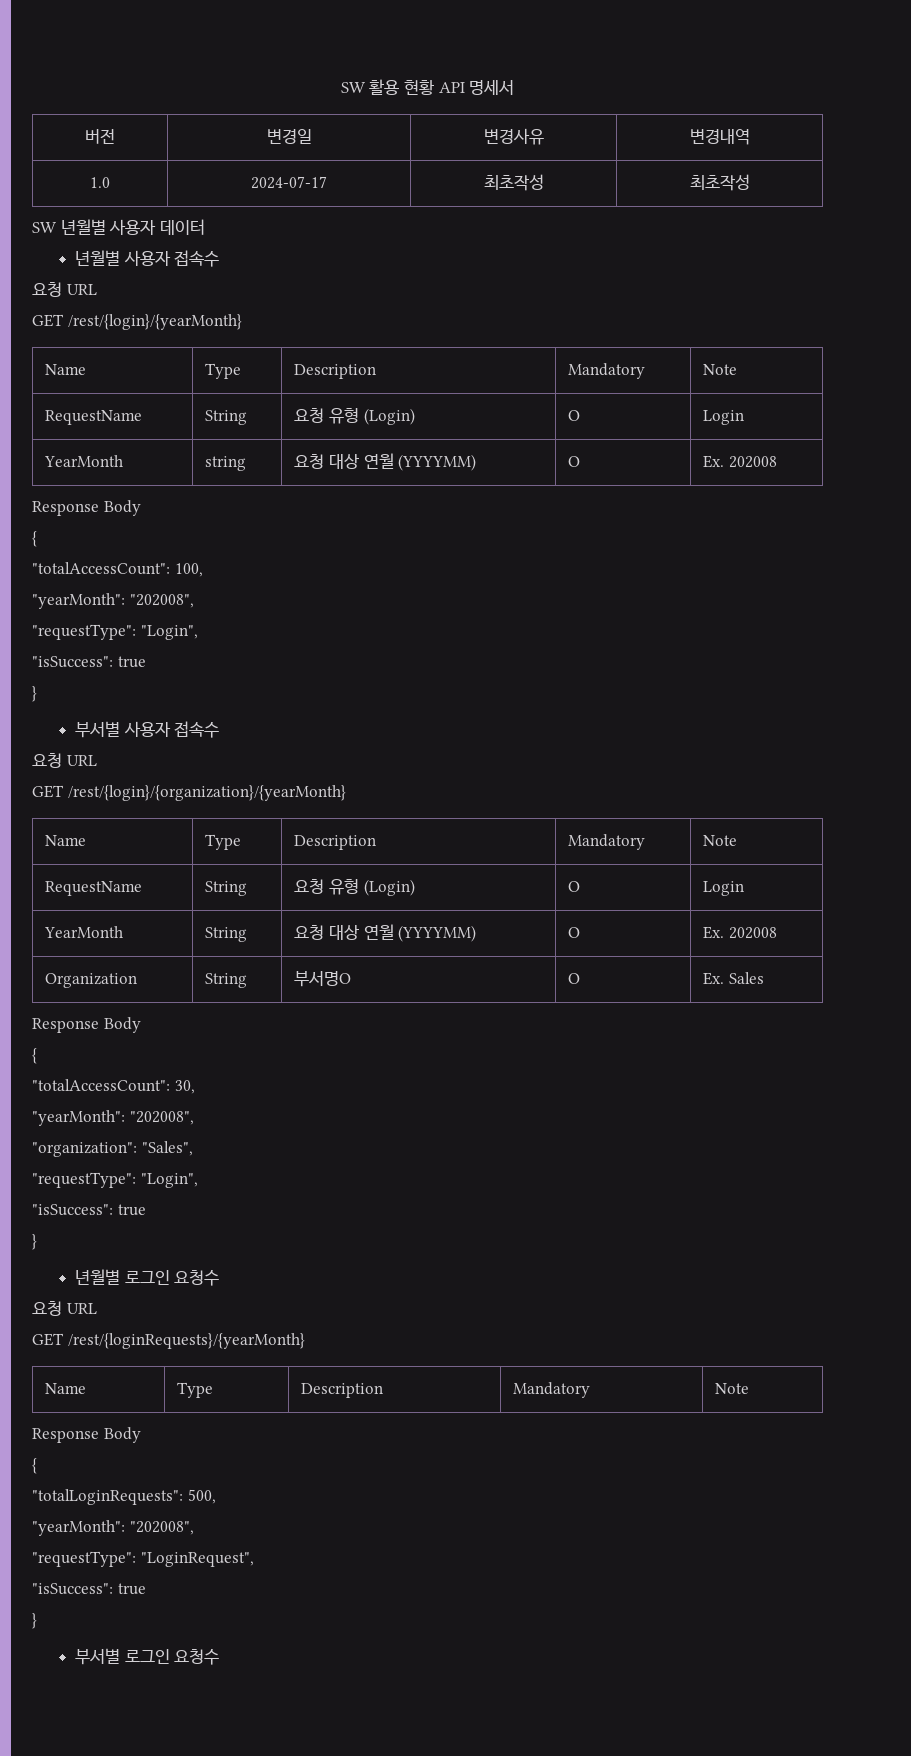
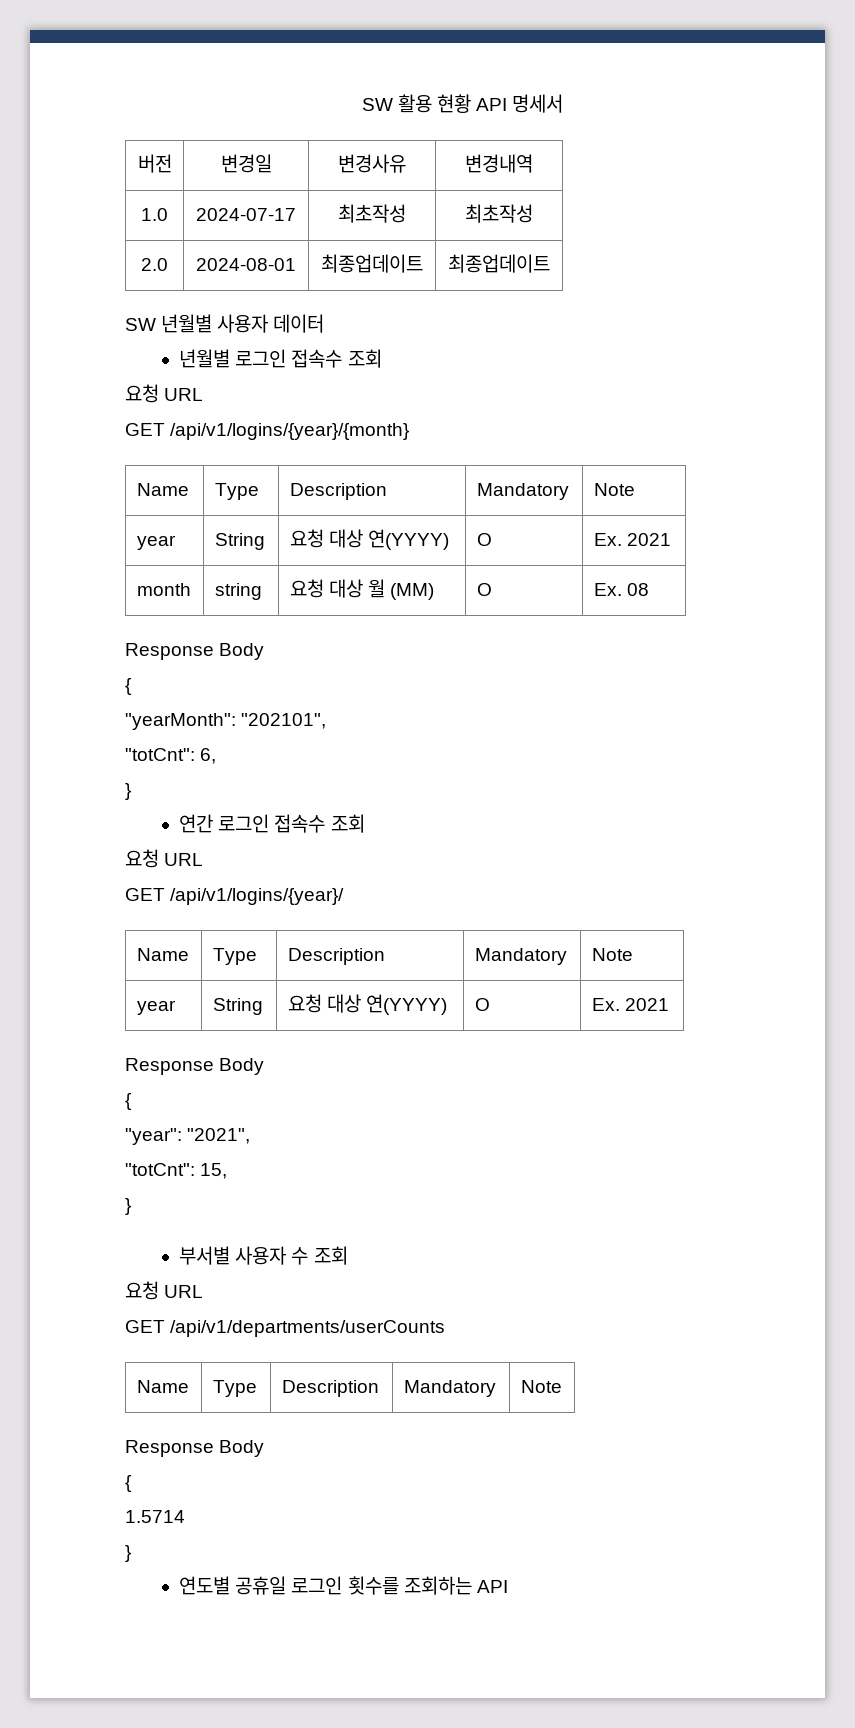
+ 2.0 | 2024-08-01 | 최종업데이트 | 최종업데이트
- 년월별 사용자 접속수
+ 년월별 로그인 접속수 조회
  요청 URL
- GET /rest/{login}/{yearMonth}
+ GET /api/v1/logins/{year}/{month}
  Name | Type | Description | Mandatory | Note
- RequestName | String | 요청 유형 (Login) | O | Login
- YearMonth | string | 요청 대상 연월 (YYYYMM) | O | Ex. 202008
+ year | String | 요청 대상 연(YYYY) | O | Ex. 2021
+ month | string | 요청 대상 월 (MM) | O | Ex. 08
  Response Body
  {
- "totalAccessCount": 100,
- "yearMonth": "202008",
- "requestType": "Login",
- "isSuccess": true
+ "yearMonth": "202101",
+ "totCnt": 6,
  }
- 부서별 사용자 접속수
+ 연간 로그인 접속수 조회
  요청 URL
- GET /rest/{login}/{organization}/{yearMonth}
+ GET /api/v1/logins/{year}/
  Name | Type | Description | Mandatory | Note
- RequestName | String | 요청 유형 (Login) | O | Login
- YearMonth | String | 요청 대상 연월 (YYYYMM) | O | Ex. 202008
- Organization | String | 부서명O | O | Ex. Sales
+ year | String | 요청 대상 연(YYYY) | O | Ex. 2021
  Response Body
  {
- "totalAccessCount": 30,
- "yearMonth": "202008",
- "organization": "Sales",
- "requestType": "Login",
- "isSuccess": true
+ "year": "2021",
+ "totCnt": 15,
  }
- 년월별 로그인 요청수
+ 부서별 사용자 수 조회
  요청 URL
- GET /rest/{loginRequests}/{yearMonth}
+ GET /api/v1/departments/userCounts
- "totalLoginRequests": 500,
- "yearMonth": "202008",
- "requestType": "LoginRequest",
- "isSuccess": true
+ 1.5714
  }
- 부서별 로그인 요청수
+ 연도별 공휴일 로그인 횟수를 조회하는 API

